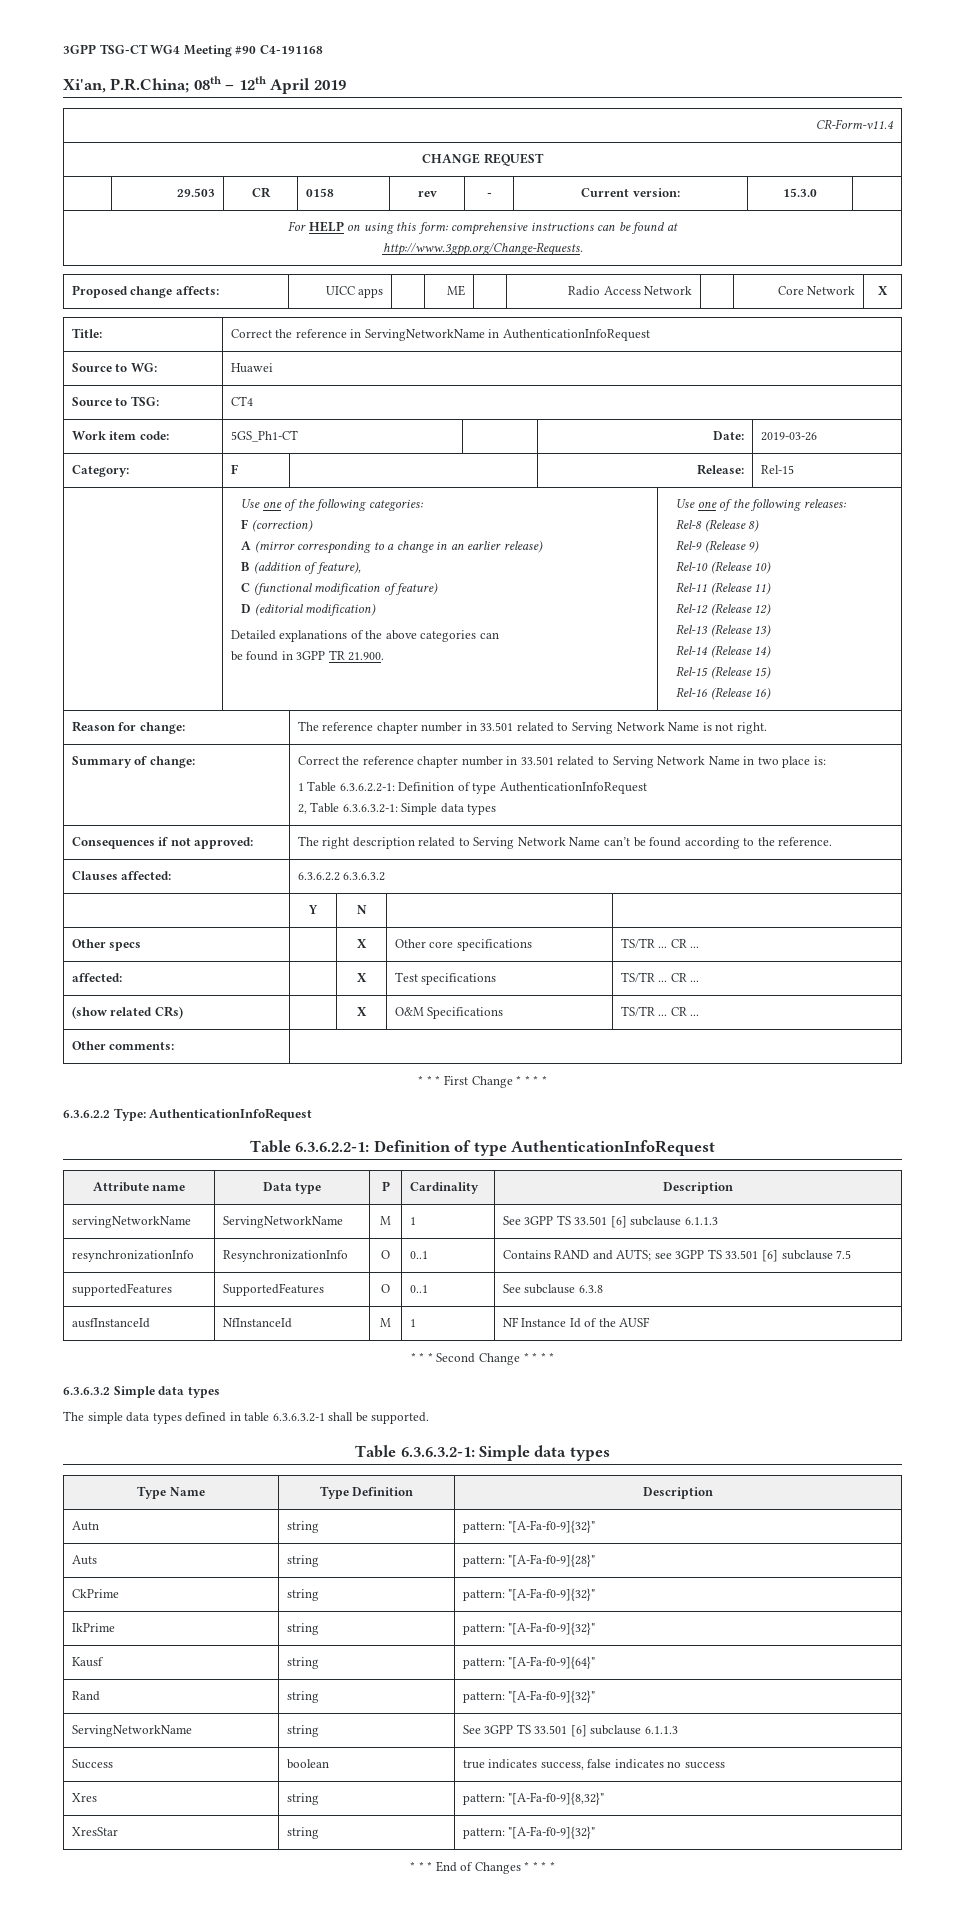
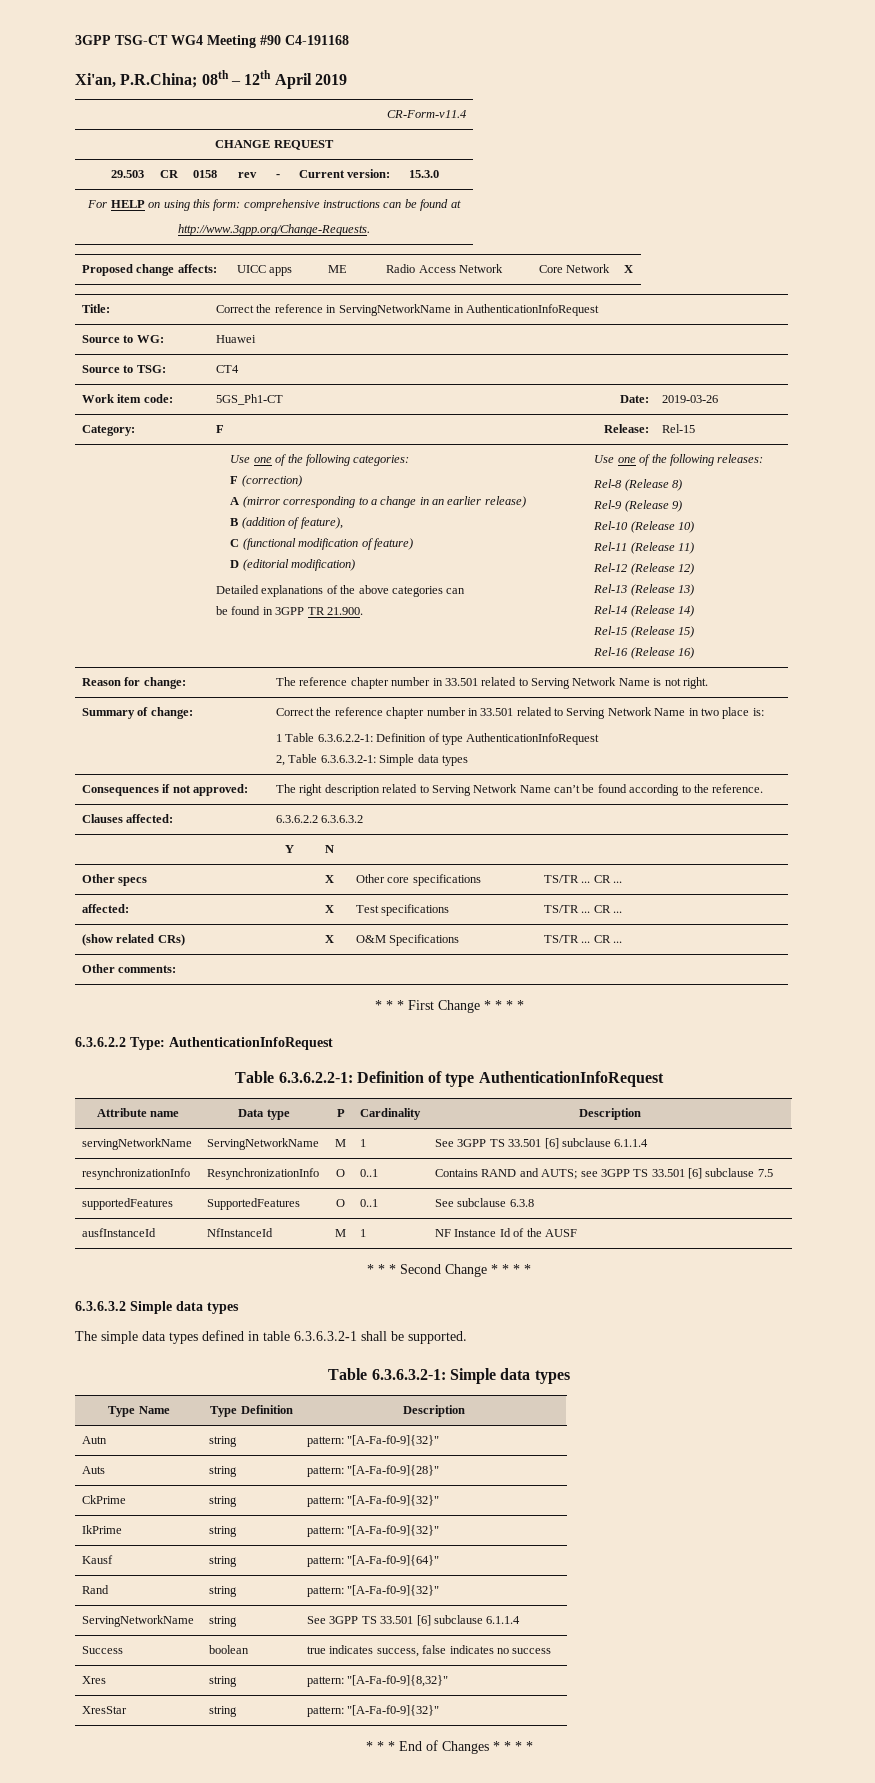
- servingNetworkName | ServingNetworkName | M | 1 | See 3GPP TS 33.501 [6] subclause 6.1.1.3
+ servingNetworkName | ServingNetworkName | M | 1 | See 3GPP TS 33.501 [6] subclause 6.1.1.4
- ServingNetworkName | string | See 3GPP TS 33.501 [6] subclause 6.1.1.3
+ ServingNetworkName | string | See 3GPP TS 33.501 [6] subclause 6.1.1.4

